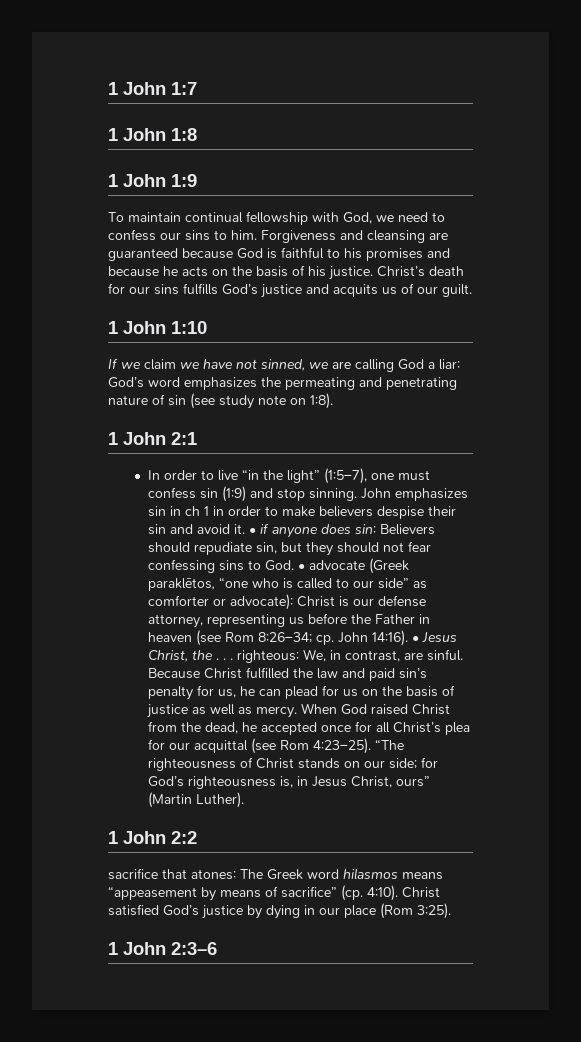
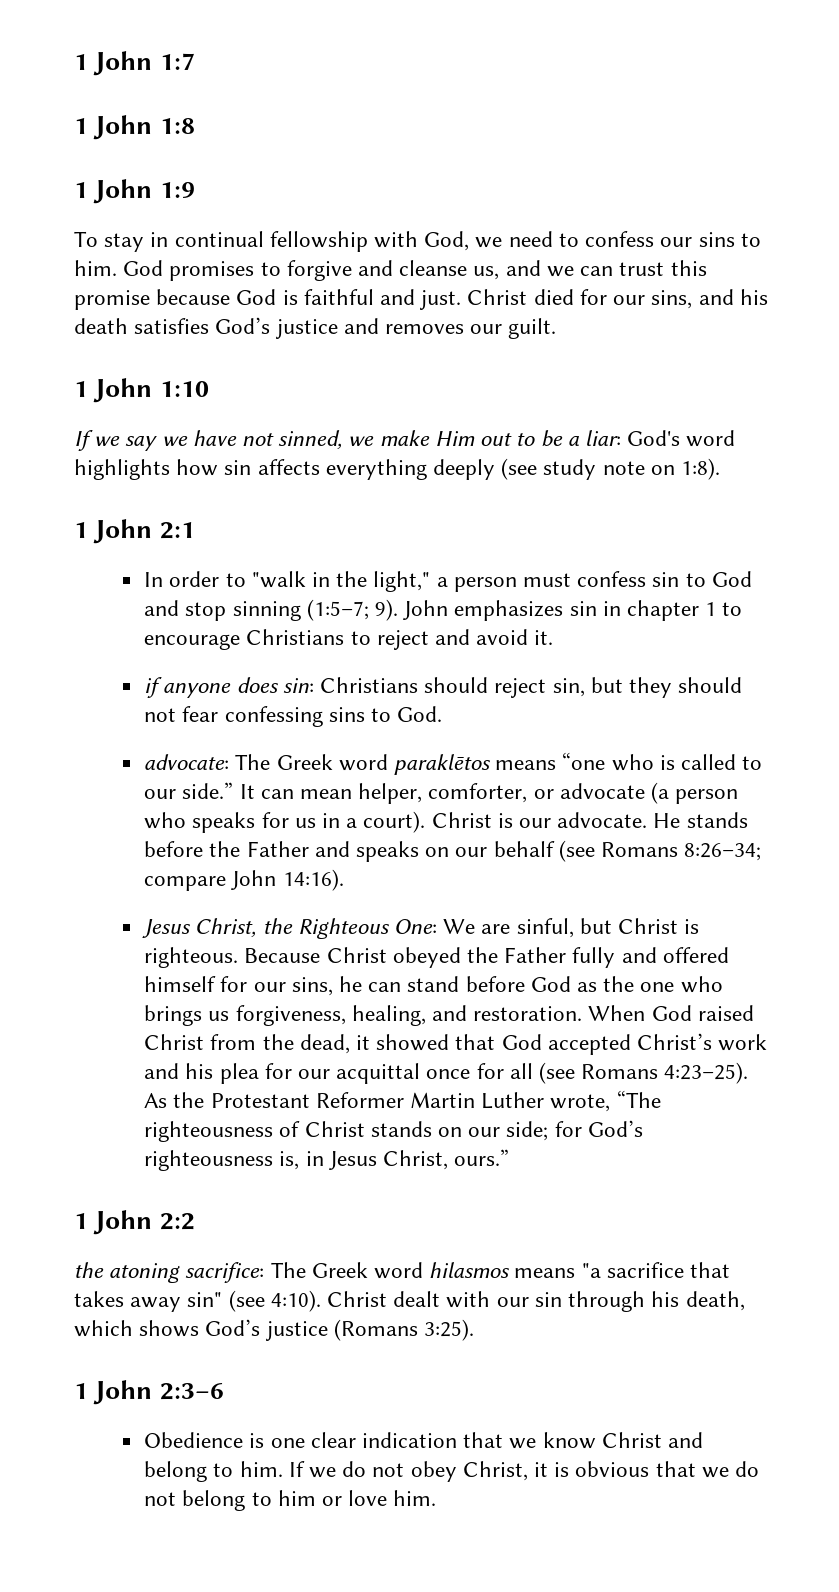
- To maintain continual fellowship with God, we need to confess our sins to him.
+ To stay in continual fellowship with God, we need to confess our sins to him.
- Forgiveness and cleansing are guaranteed because God is faithful to his promises and because he acts on the basis of his justice. Christ’s death for our sins fulfills God’s justice and acquits us of our guilt.
+ God promises to forgive and cleanse us, and we can trust this promise because God is faithful and just. Christ died for our sins, and his death satisfies God’s justice and removes our guilt.
- If we claim we have not sinned, we are calling God a liar: God’s word emphasizes the permeating and penetrating nature of sin (see study note on 1:8).
+ If we say we have not sinned, we make Him out to be a liar: God's word highlights how sin affects everything deeply (see study note on 1:8).
- In order to live “in the light” (1:5–7), one must confess sin (1:9) and stop sinning. John emphasizes sin in ch 1 in order to make believers despise their sin and avoid it. • if anyone does sin: Believers should repudiate sin, but they should not fear confessing sins to God. • advocate (Greek paraklētos, “one who is called to our side” as comforter or advocate): Christ is our defense attorney, representing us before the Father in heaven (see Rom 8:26–34; cp. John 14:16). • Jesus Christ, the . . . righteous: We, in contrast, are sinful. Because Christ fulfilled the law and paid sin’s penalty for us, he can plead for us on the basis of justice as well as mercy.
+ In order to "walk in the light," a person must confess sin to God and stop sinning (1:5–7; 9). John emphasizes sin in chapter 1 to encourage Christians to reject and avoid it.
+ if anyone does sin: Christians should reject sin, but they should not fear confessing sins to God.
+ advocate: The Greek word paraklētos means “one who is called to our side.” It can mean helper, comforter, or advocate (a person who speaks for us in a court). Christ is our advocate. He stands before the Father and speaks on our behalf (see Romans 8:26–34; compare John 14:16).
+ Jesus Christ, the Righteous One: We are sinful, but Christ is righteous. Because Christ obeyed the Father fully and offered himself for our sins, he can stand before God as the one who brings us forgiveness, healing, and restoration.
- When God raised Christ from the dead, he accepted once for all Christ’s plea for our acquittal (see Rom 4:23–25). “The righteousness of Christ stands on our side; for God’s righteousness is, in Jesus Christ, ours” (Martin Luther).
+ When God raised Christ from the dead, it showed that God accepted Christ’s work and his plea for our acquittal once for all (see Romans 4:23–25). As the Protestant Reformer Martin Luther wrote, “The righteousness of Christ stands on our side; for God’s righteousness is, in Jesus Christ, ours.”
- sacrifice that atones: The Greek word hilasmos means “appeasement by means of sacrifice” (cp. 4:10). Christ satisfied God’s justice by dying in our place (Rom 3:25).
+ the atoning sacrifice: The Greek word hilasmos means "a sacrifice that takes away sin" (see 4:10). Christ dealt with our sin through his death, which shows God’s justice (Romans 3:25).
  1 John 2:3–6
+ Obedience is one clear indication that we know Christ and belong to him. If we do not obey Christ, it is obvious that we do not belong to him or love him.

